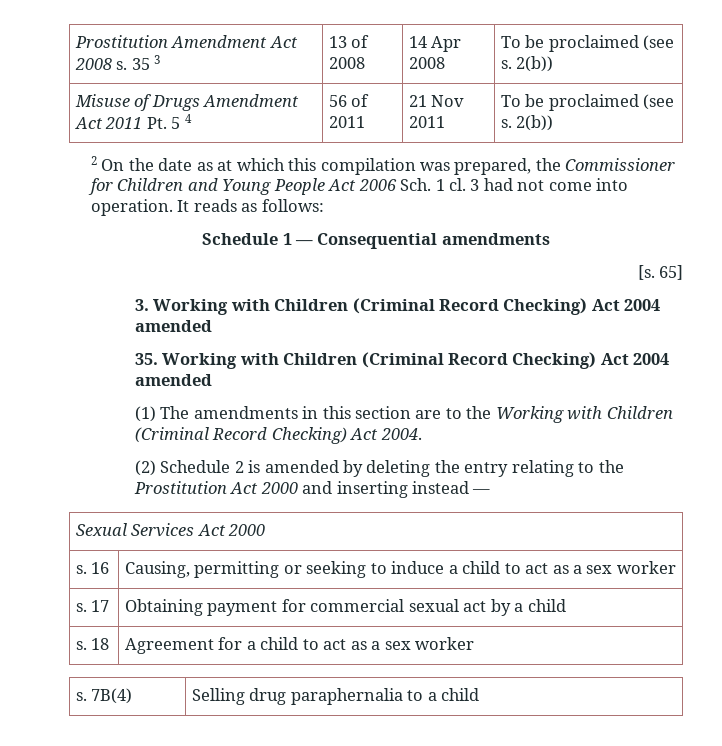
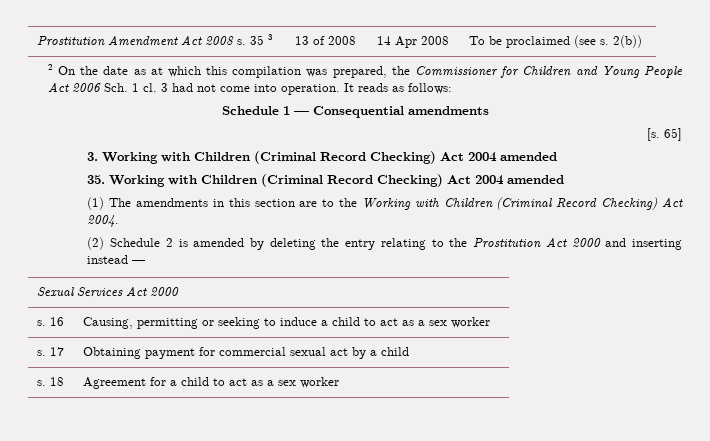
- Misuse of Drugs Amendment Act 2011 Pt. 5 4 | 56 of 2011 | 21 Nov 2011 | To be proclaimed (see s. 2(b))
- s. 7B(4) | Selling drug paraphernalia to a child

